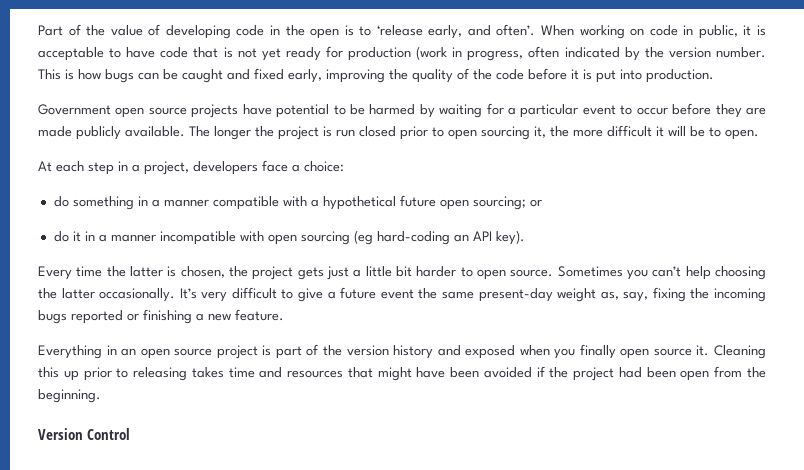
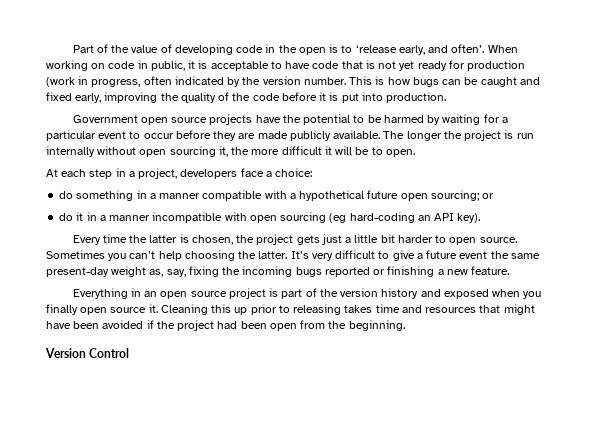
- Government open source projects have potential to be harmed by waiting for a particular event to occur before they are made publicly available.
+ Government open source projects have the potential to be harmed by waiting for a particular event to occur before they are made publicly available.
- The longer the project is run closed prior to open sourcing it, the more difficult it will be to open.
+ The longer the project is run internally without open sourcing it, the more difficult it will be to open.
- Sometimes you can’t help choosing the latter occasionally.
+ Sometimes you can’t help choosing the latter.

